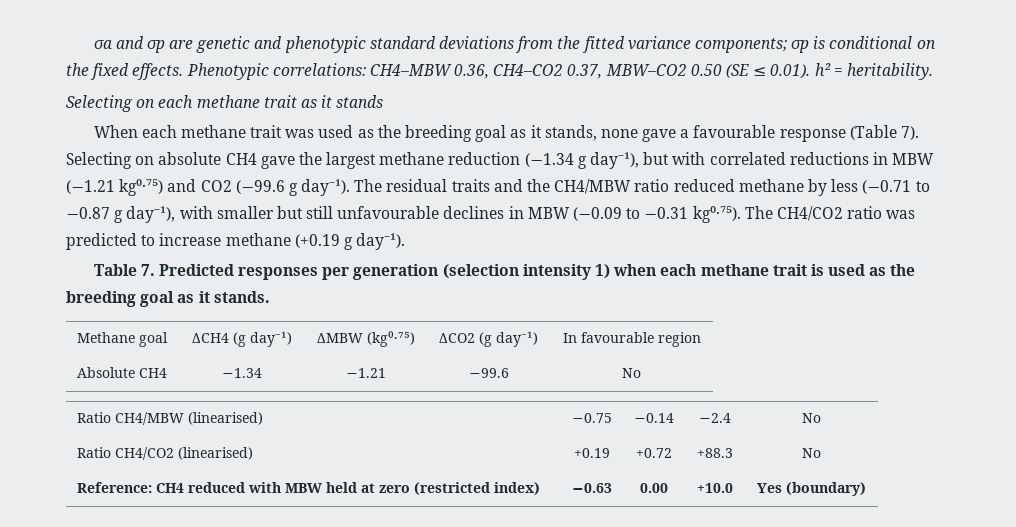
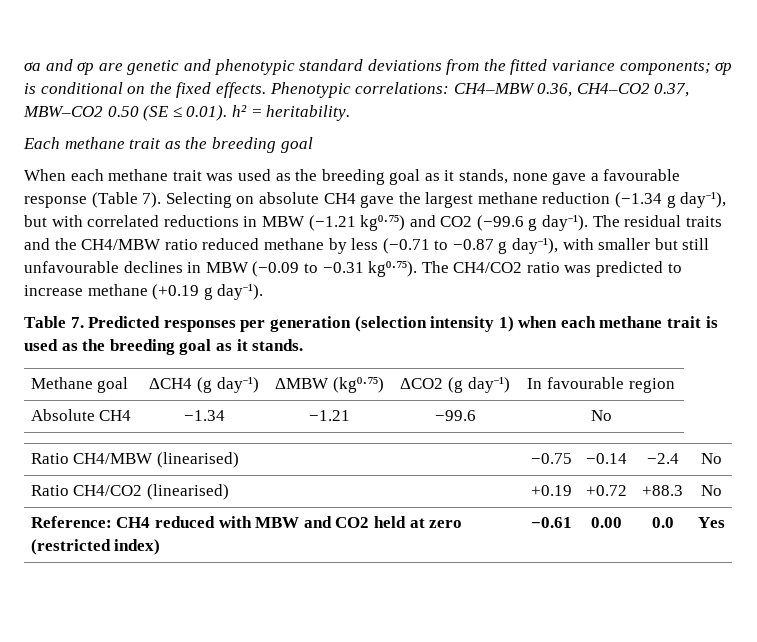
- Selecting on each methane trait as it stands
+ Each methane trait as the breeding goal
- Reference: CH4 reduced with MBW held at zero (restricted index) | −0.63 | 0.00 | +10.0 | Yes (boundary)
+ Reference: CH4 reduced with MBW and CO2 held at zero (restricted index) | −0.61 | 0.00 | 0.0 | Yes

